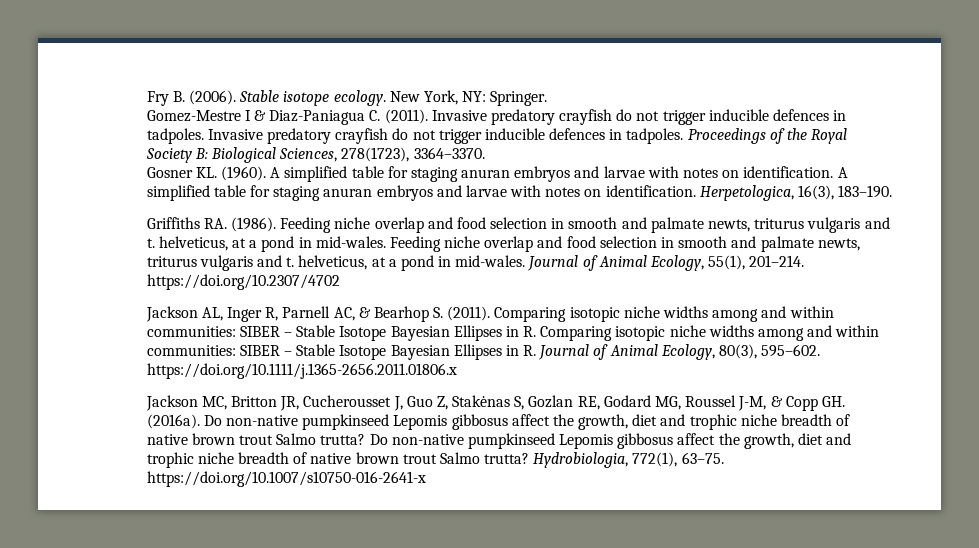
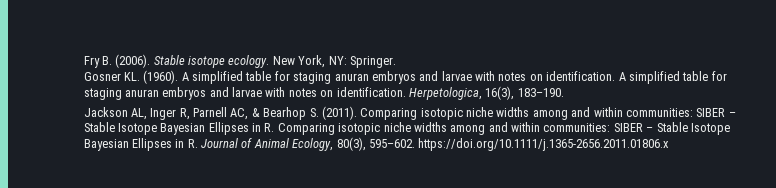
- Gomez-Mestre I & Diaz-Paniagua C. (2011). Invasive predatory crayfish do not trigger inducible defences in tadpoles. Invasive predatory crayfish do not trigger inducible defences in tadpoles. Proceedings of the Royal Society B: Biological Sciences, 278(1723), 3364–3370.
- Griffiths RA. (1986). Feeding niche overlap and food selection in smooth and palmate newts, triturus vulgaris and t. helveticus, at a pond in mid-wales. Feeding niche overlap and food selection in smooth and palmate newts, triturus vulgaris and t. helveticus, at a pond in mid-wales. Journal of Animal Ecology, 55(1), 201–214. https://doi.org/10.2307/4702
- Jackson MC, Britton JR, Cucherousset J, Guo Z, Stakėnas S, Gozlan RE, Godard MG, Roussel J-M, & Copp GH. (2016a). Do non-native pumpkinseed Lepomis gibbosus affect the growth, diet and trophic niche breadth of native brown trout Salmo trutta? Do non-native pumpkinseed Lepomis gibbosus affect the growth, diet and trophic niche breadth of native brown trout Salmo trutta? Hydrobiologia, 772(1), 63–75. https://doi.org/10.1007/s10750-016-2641-x

